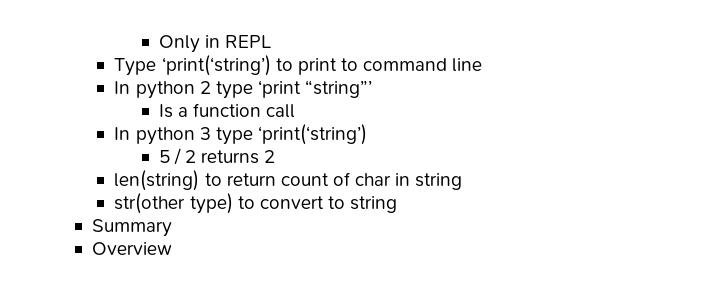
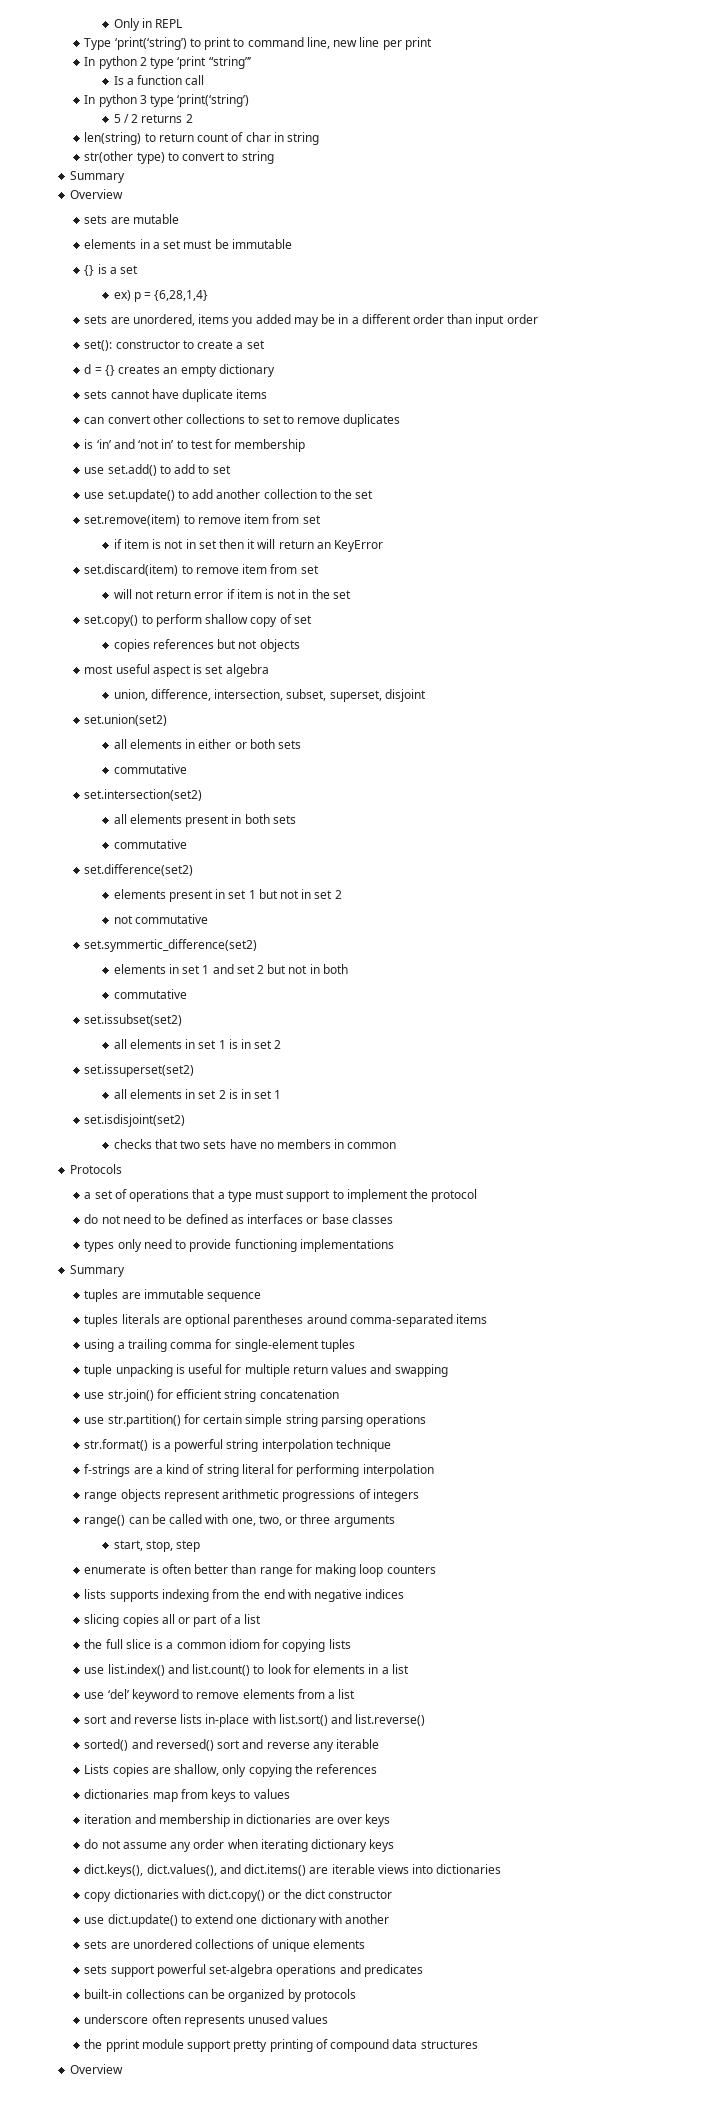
- Type ‘print(‘string’) to print to command line
+ Type ‘print(‘string’) to print to command line, new line per print
+ sets are mutable
+ elements in a set must be immutable
+ {} is a set
+ ex) p = {6,28,1,4}
+ sets are unordered, items you added may be in a different order than input order
+ set(): constructor to create a set
+ d = {} creates an empty dictionary
+ sets cannot have duplicate items
+ can convert other collections to set to remove duplicates
+ is ‘in’ and ‘not in’ to test for membership
+ use set.add() to add to set
+ use set.update() to add another collection to the set
+ set.remove(item) to remove item from set
+ if item is not in set then it will return an KeyError
+ set.discard(item) to remove item from set
+ will not return error if item is not in the set
+ set.copy() to perform shallow copy of set
+ copies references but not objects
+ most useful aspect is set algebra
+ union, difference, intersection, subset, superset, disjoint
+ set.union(set2)
+ all elements in either or both sets
+ commutative
+ set.intersection(set2)
+ all elements present in both sets
+ commutative
+ set.difference(set2)
+ elements present in set 1 but not in set 2
+ not commutative
+ set.symmertic_difference(set2)
+ elements in set 1 and set 2 but not in both
+ commutative
+ set.issubset(set2)
+ all elements in set 1 is in set 2
+ set.issuperset(set2)
+ all elements in set 2 is in set 1
+ set.isdisjoint(set2)
+ checks that two sets have no members in common
+ Protocols
+ a set of operations that a type must support to implement the protocol
+ do not need to be defined as interfaces or base classes
+ types only need to provide functioning implementations
+ Summary
+ tuples are immutable sequence
+ tuples literals are optional parentheses around comma-separated items
+ using a trailing comma for single-element tuples
+ tuple unpacking is useful for multiple return values and swapping
+ use str.join() for efficient string concatenation
+ use str.partition() for certain simple string parsing operations
+ str.format() is a powerful string interpolation technique
+ f-strings are a kind of string literal for performing interpolation
+ range objects represent arithmetic progressions of integers
+ range() can be called with one, two, or three arguments
+ start, stop, step
+ enumerate is often better than range for making loop counters
+ lists supports indexing from the end with negative indices
+ slicing copies all or part of a list
+ the full slice is a common idiom for copying lists
+ use list.index() and list.count() to look for elements in a list
+ use ‘del’ keyword to remove elements from a list
+ sort and reverse lists in-place with list.sort() and list.reverse()
+ sorted() and reversed() sort and reverse any iterable
+ Lists copies are shallow, only copying the references
+ dictionaries map from keys to values
+ iteration and membership in dictionaries are over keys
+ do not assume any order when iterating dictionary keys
+ dict.keys(), dict.values(), and dict.items() are iterable views into dictionaries
+ copy dictionaries with dict.copy() or the dict constructor
+ use dict.update() to extend one dictionary with another
+ sets are unordered collections of unique elements
+ sets support powerful set-algebra operations and predicates
+ built-in collections can be organized by protocols
+ underscore often represents unused values
+ the pprint module support pretty printing of compound data structures
+ Overview

